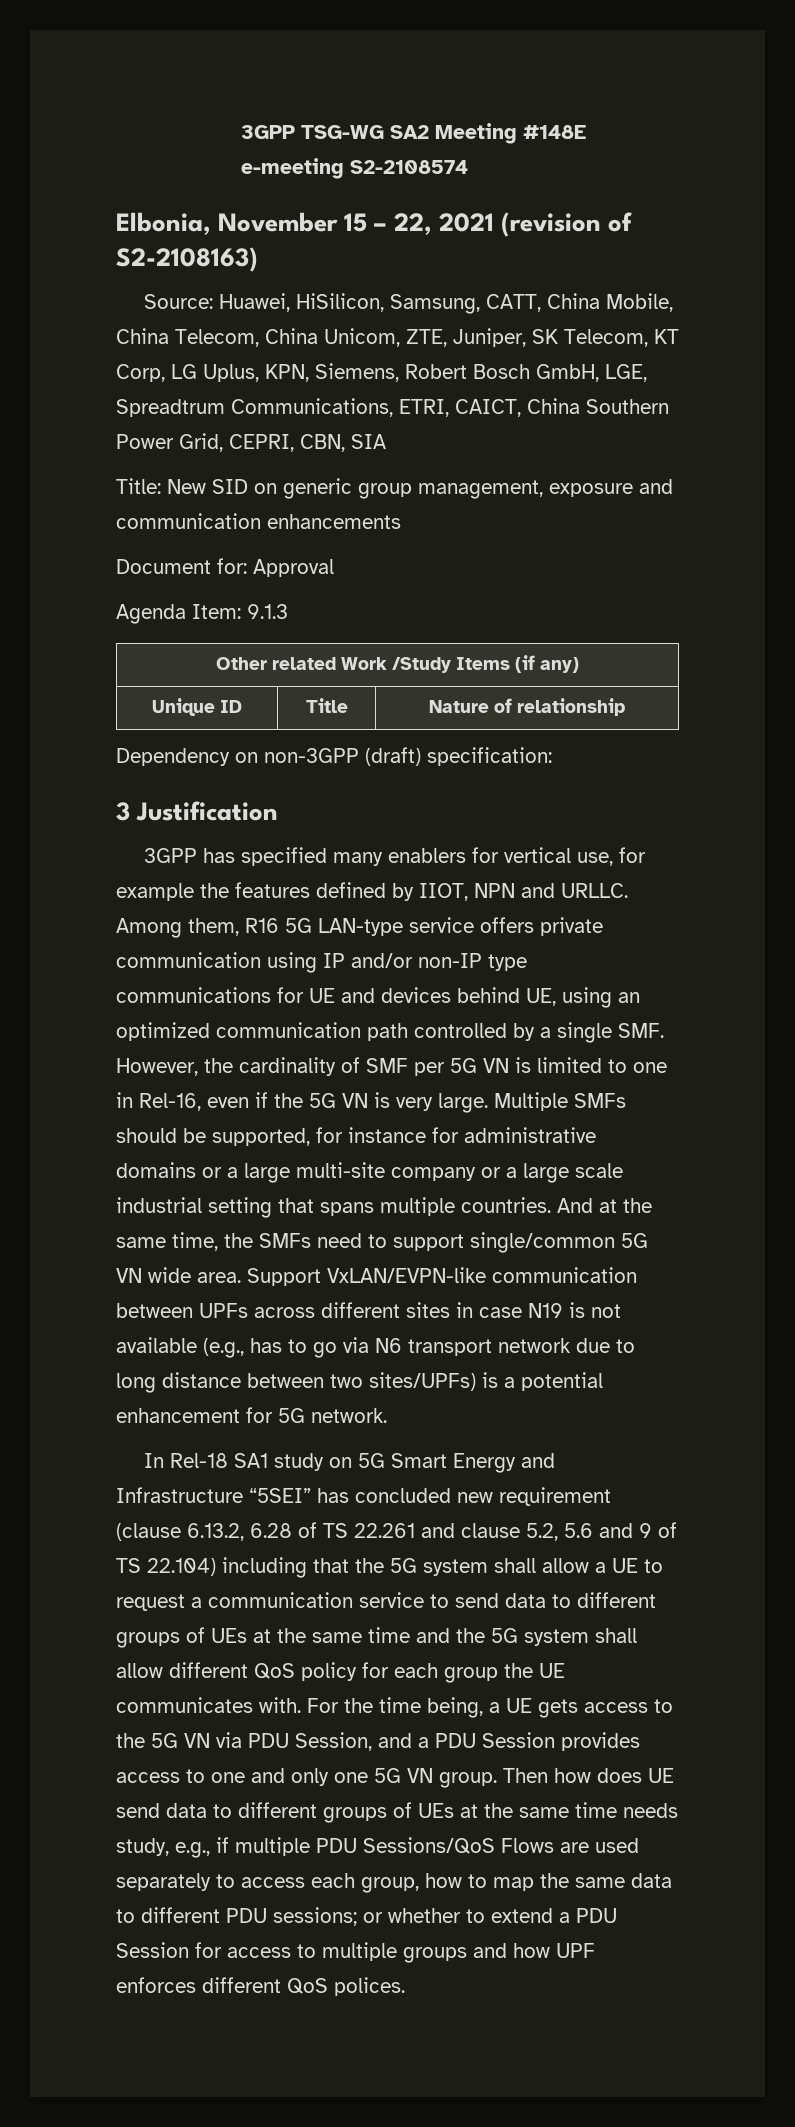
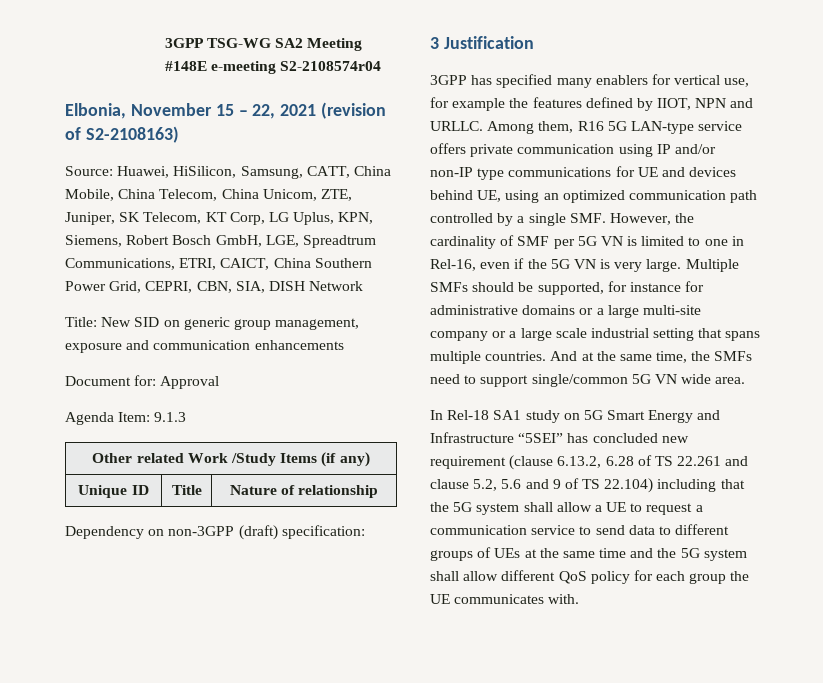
- 3GPP TSG-WG SA2 Meeting #148E e-meeting S2-2108574
+ 3GPP TSG-WG SA2 Meeting #148E e-meeting S2-2108574r04
- Source: Huawei, HiSilicon, Samsung, CATT, China Mobile, China Telecom, China Unicom, ZTE, Juniper, SK Telecom, KT Corp, LG Uplus, KPN, Siemens, Robert Bosch GmbH, LGE, Spreadtrum Communications, ETRI, CAICT, China Southern Power Grid, CEPRI, CBN, SIA
+ Source: Huawei, HiSilicon, Samsung, CATT, China Mobile, China Telecom, China Unicom, ZTE, Juniper, SK Telecom, KT Corp, LG Uplus, KPN, Siemens, Robert Bosch GmbH, LGE, Spreadtrum Communications, ETRI, CAICT, China Southern Power Grid, CEPRI, CBN, SIA, DISH Network
- Support VxLAN/EVPN-like communication between UPFs across different sites in case N19 is not available (e.g., has to go via N6 transport network due to long distance between two sites/UPFs) is a potential enhancement for 5G network.
- For the time being, a UE gets access to the 5G VN via PDU Session, and a PDU Session provides access to one and only one 5G VN group. Then how does UE send data to different groups of UEs at the same time needs study, e.g., if multiple PDU Sessions/QoS Flows are used separately to access each group, how to map the same data to different PDU sessions; or whether to extend a PDU Session for access to multiple groups and how UPF enforces different QoS polices.

